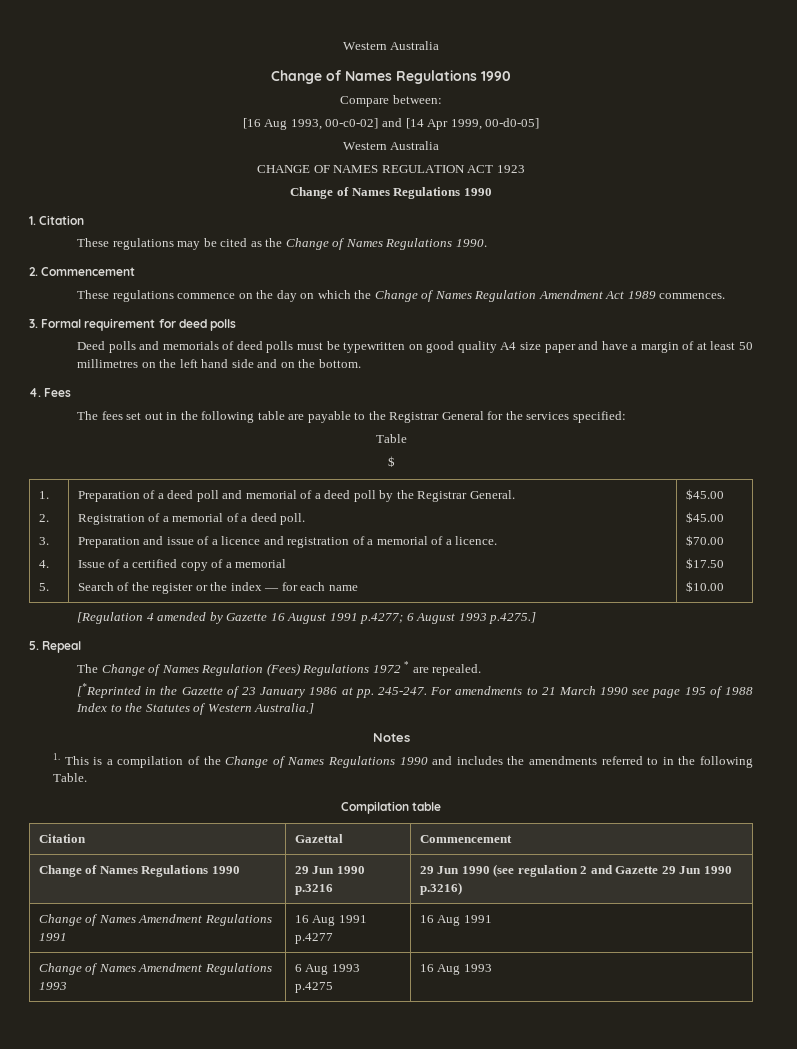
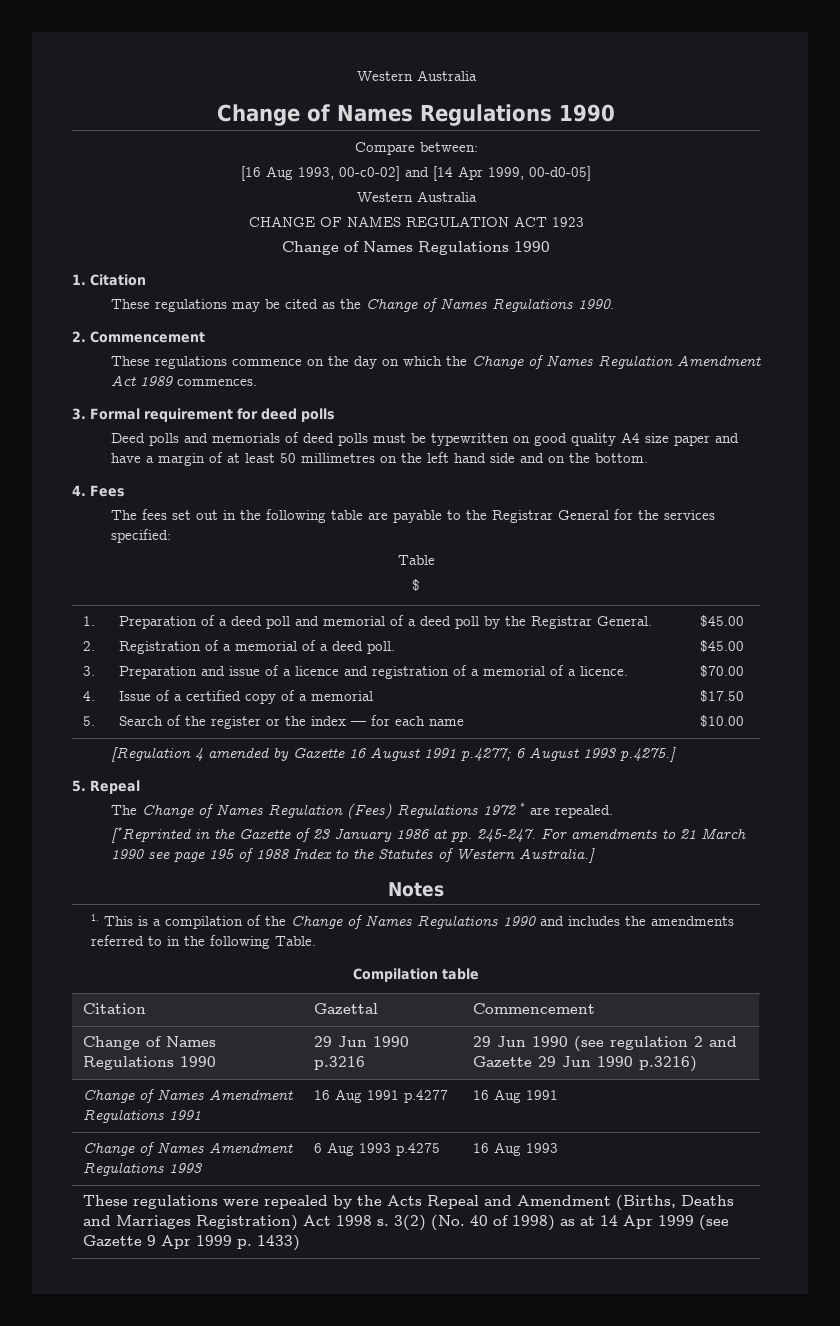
+ These regulations were repealed by the Acts Repeal and Amendment (Births, Deaths and Marriages Registration) Act 1998 s. 3(2) (No. 40 of 1998) as at 14 Apr 1999 (see Gazette 9 Apr 1999 p. 1433)

